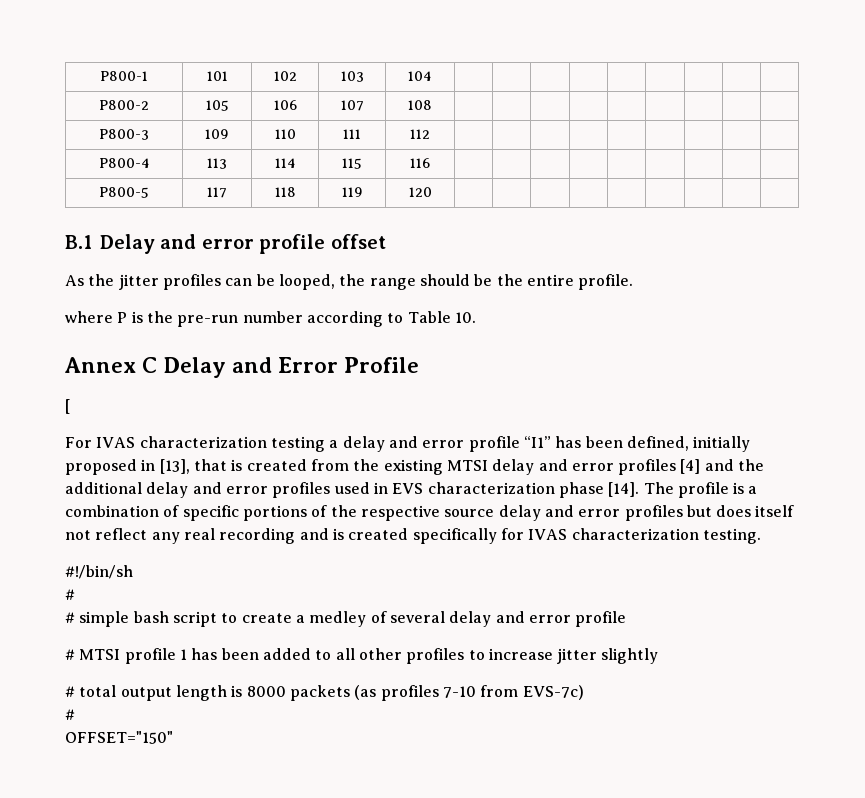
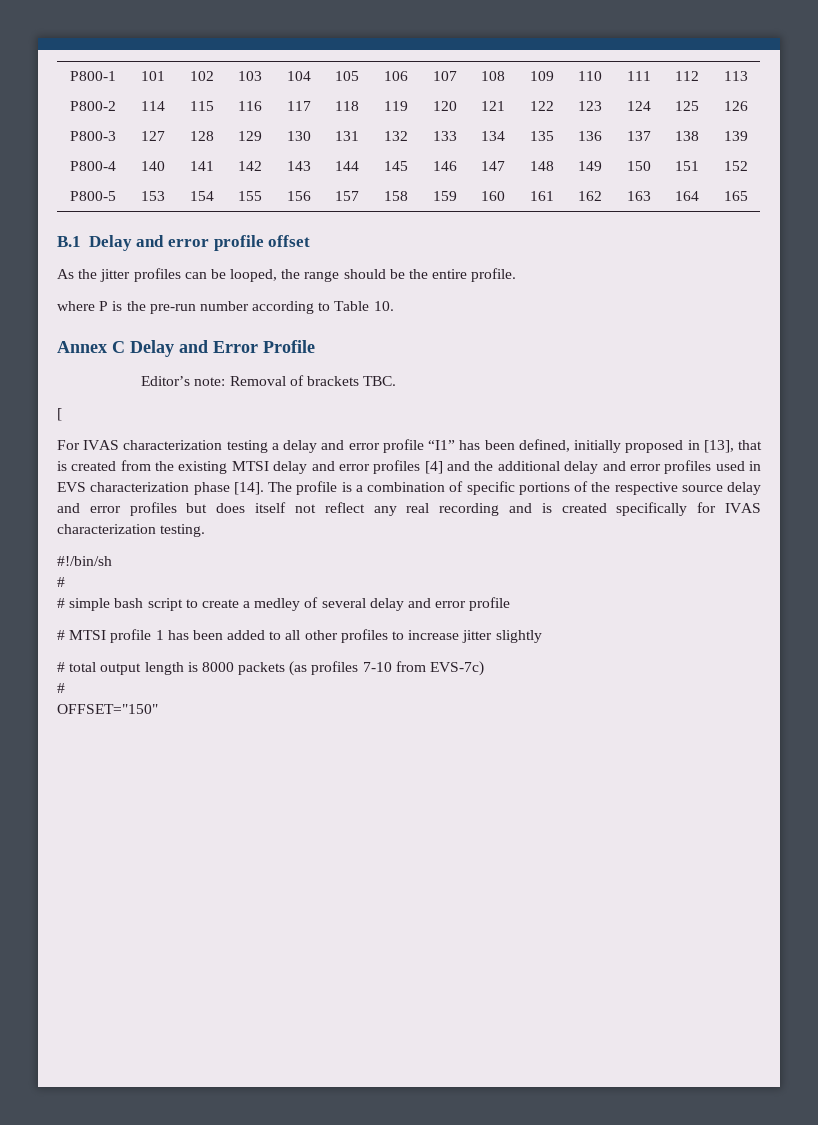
- P800-1 | 101 | 102 | 103 | 104 | | | | | | | | |
- P800-2 | 105 | 106 | 107 | 108 | | | | | | | | |
- P800-3 | 109 | 110 | 111 | 112 | | | | | | | | |
- P800-4 | 113 | 114 | 115 | 116 | | | | | | | | |
- P800-5 | 117 | 118 | 119 | 120 | | | | | | | | |
+ P800-1 | 101 | 102 | 103 | 104 | 105 | 106 | 107 | 108 | 109 | 110 | 111 | 112 | 113
+ P800-2 | 114 | 115 | 116 | 117 | 118 | 119 | 120 | 121 | 122 | 123 | 124 | 125 | 126
+ P800-3 | 127 | 128 | 129 | 130 | 131 | 132 | 133 | 134 | 135 | 136 | 137 | 138 | 139
+ P800-4 | 140 | 141 | 142 | 143 | 144 | 145 | 146 | 147 | 148 | 149 | 150 | 151 | 152
+ P800-5 | 153 | 154 | 155 | 156 | 157 | 158 | 159 | 160 | 161 | 162 | 163 | 164 | 165
+ Editor’s note: Removal of brackets TBC.

